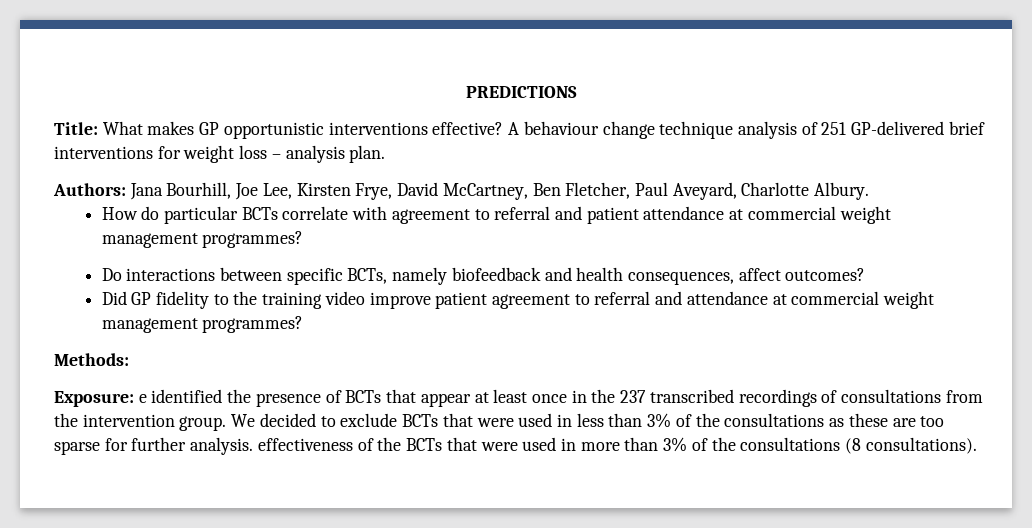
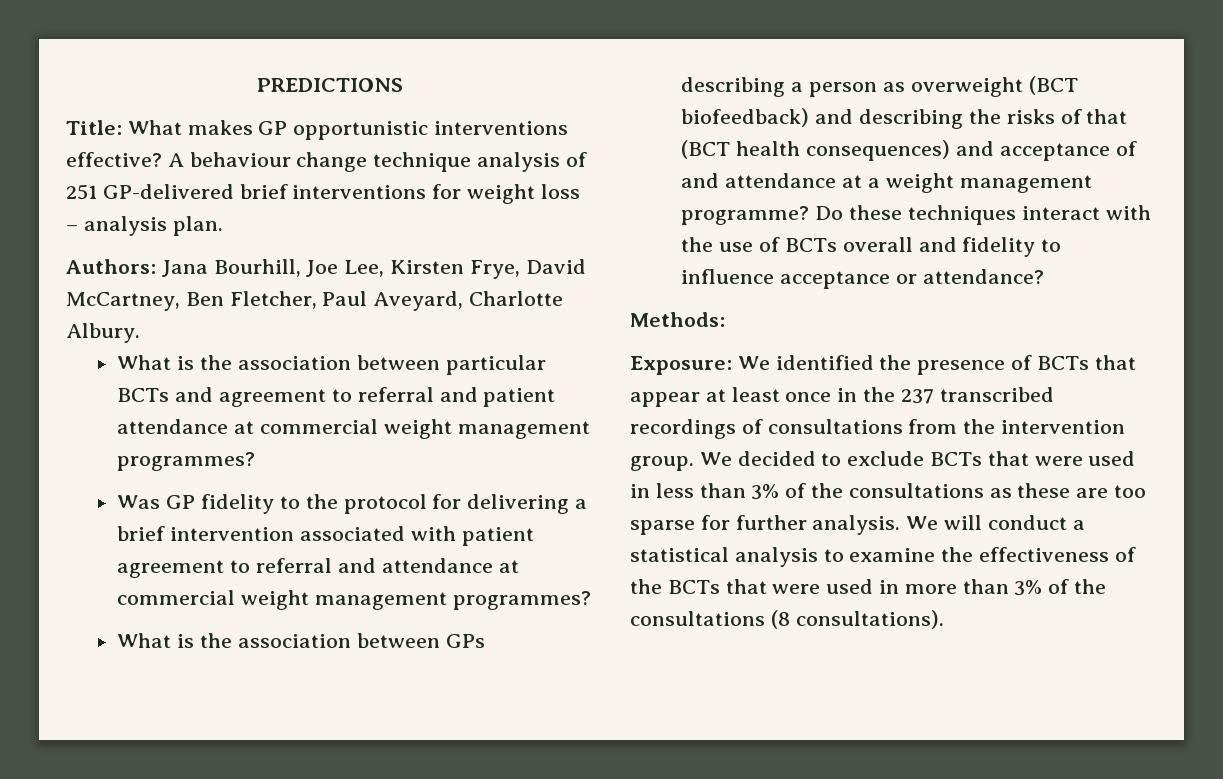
- How do particular BCTs correlate with agreement to referral and patient attendance at commercial weight management programmes?
+ What is the association between particular BCTs and agreement to referral and patient attendance at commercial weight management programmes?
- Do interactions between specific BCTs, namely biofeedback and health consequences, affect outcomes?
- Did GP fidelity to the training video improve patient agreement to referral and attendance at commercial weight management programmes?
+ Was GP fidelity to the protocol for delivering a brief intervention associated with patient agreement to referral and attendance at commercial weight management programmes?
+ What is the association between GPs describing a person as overweight (BCT biofeedback) and describing the risks of that (BCT health consequences) and acceptance of and attendance at a weight management programme? Do these techniques interact with the use of BCTs overall and fidelity to influence acceptance or attendance?
- Exposure: e identified the presence of BCTs that appear at least once in the 237 transcribed recordings of consultations from the intervention group.
+ Exposure: We identified the presence of BCTs that appear at least once in the 237 transcribed recordings of consultations from the intervention group.
- We decided to exclude BCTs that were used in less than 3% of the consultations as these are too sparse for further analysis. effectiveness of the BCTs that were used in more than 3% of the consultations (8 consultations).
+ We decided to exclude BCTs that were used in less than 3% of the consultations as these are too sparse for further analysis. We will conduct a statistical analysis to examine the effectiveness of the BCTs that were used in more than 3% of the consultations (8 consultations).

